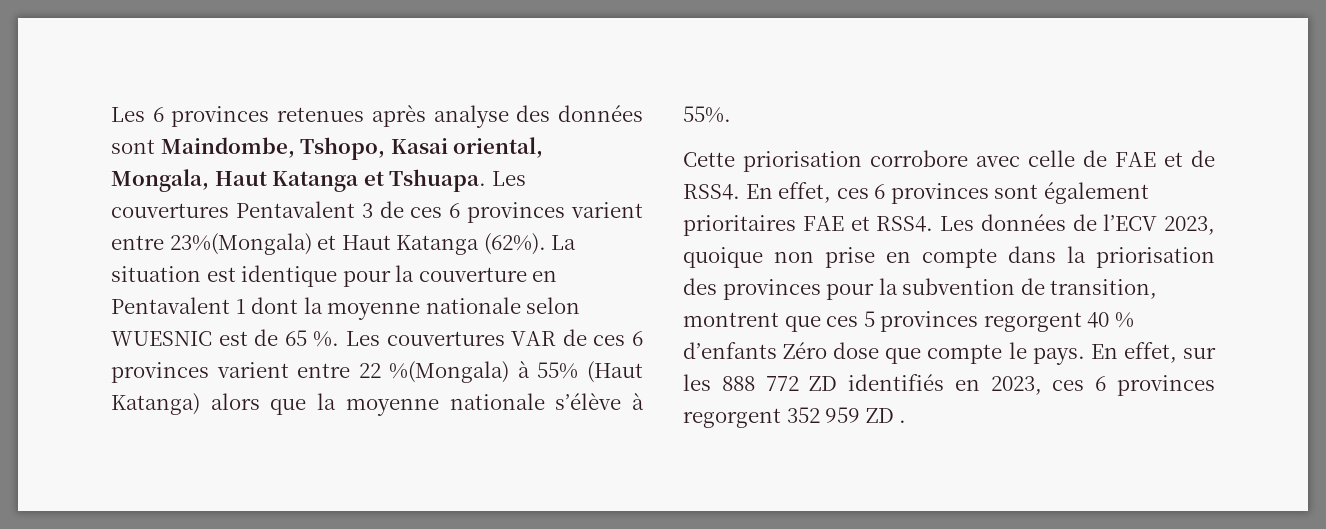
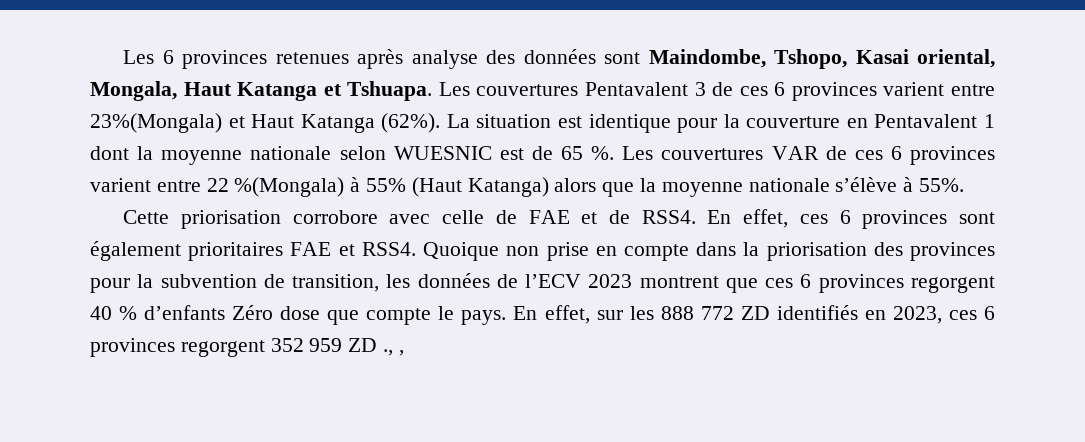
- Les données de l’ECV 2023, quoique non prise en compte dans la priorisation des provinces pour la subvention de transition, montrent que ces 5 provinces regorgent 40 % d’enfants Zéro dose que compte le pays.
+ Quoique non prise en compte dans la priorisation des provinces pour la subvention de transition, les données de l’ECV 2023 montrent que ces 6 provinces regorgent 40 % d’enfants Zéro dose que compte le pays.
- En effet, sur les 888 772 ZD identifiés en 2023, ces 6 provinces regorgent 352 959 ZD .
+ En effet, sur les 888 772 ZD identifiés en 2023, ces 6 provinces regorgent 352 959 ZD ., ,

